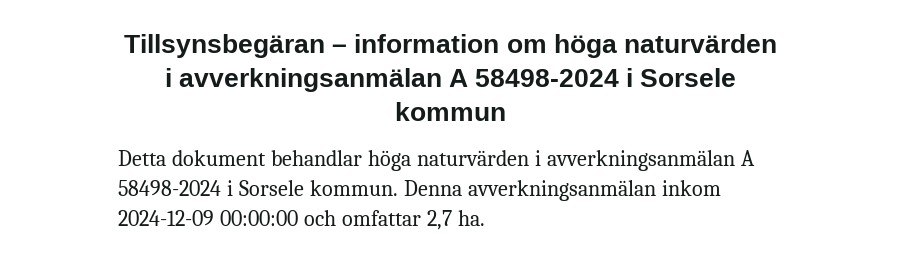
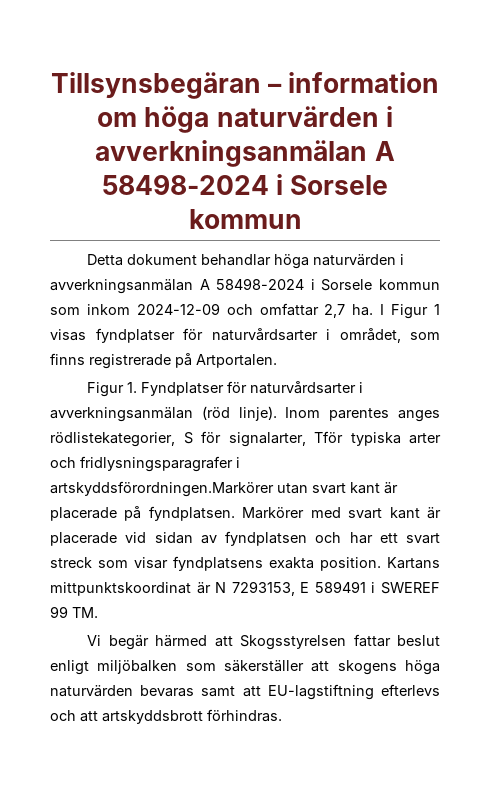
- Detta dokument behandlar höga naturvärden i avverkningsanmälan A 58498-2024 i Sorsele kommun. Denna avverkningsanmälan inkom 2024-12-09 00:00:00 och omfattar 2,7 ha.
+ Detta dokument behandlar höga naturvärden i avverkningsanmälan A 58498-2024 i Sorsele kommun som inkom 2024-12-09 och omfattar 2,7 ha.
+ I Figur 1 visas fyndplatser för naturvårdsarter i området, som finns registrerade på Artportalen.
+ Figur 1. Fyndplatser för naturvårdsarter i avverkningsanmälan (röd linje). Inom parentes anges rödlistekategorier, S för signalarter, Tför typiska arter och fridlysningsparagrafer i artskyddsförordningen.Markörer utan svart kant är placerade på fyndplatsen. Markörer med svart kant är placerade vid sidan av fyndplatsen och har ett svart streck som visar fyndplatsens exakta position. Kartans mittpunktskoordinat är N 7293153, E 589491 i SWEREF 99 TM.
+ Vi begär härmed att Skogsstyrelsen fattar beslut enligt miljöbalken som säkerställer att skogens höga naturvärden bevaras samt att EU-lagstiftning efterlevs och att artskyddsbrott förhindras.

